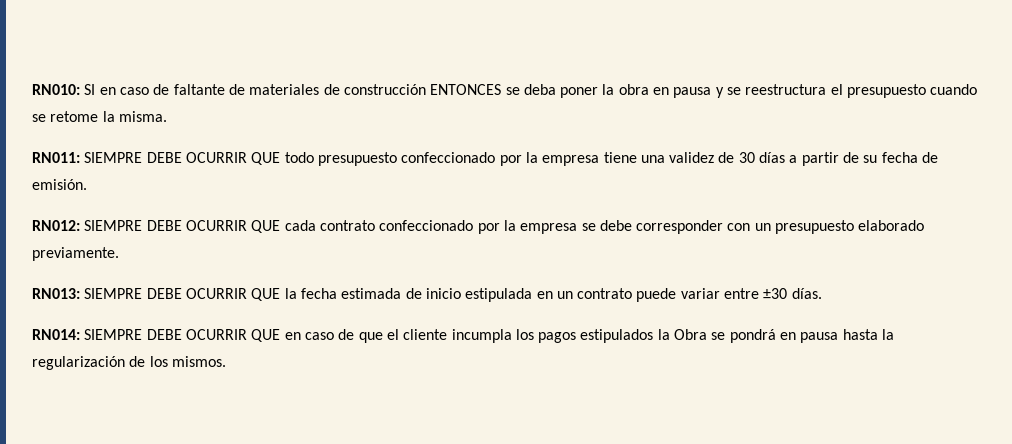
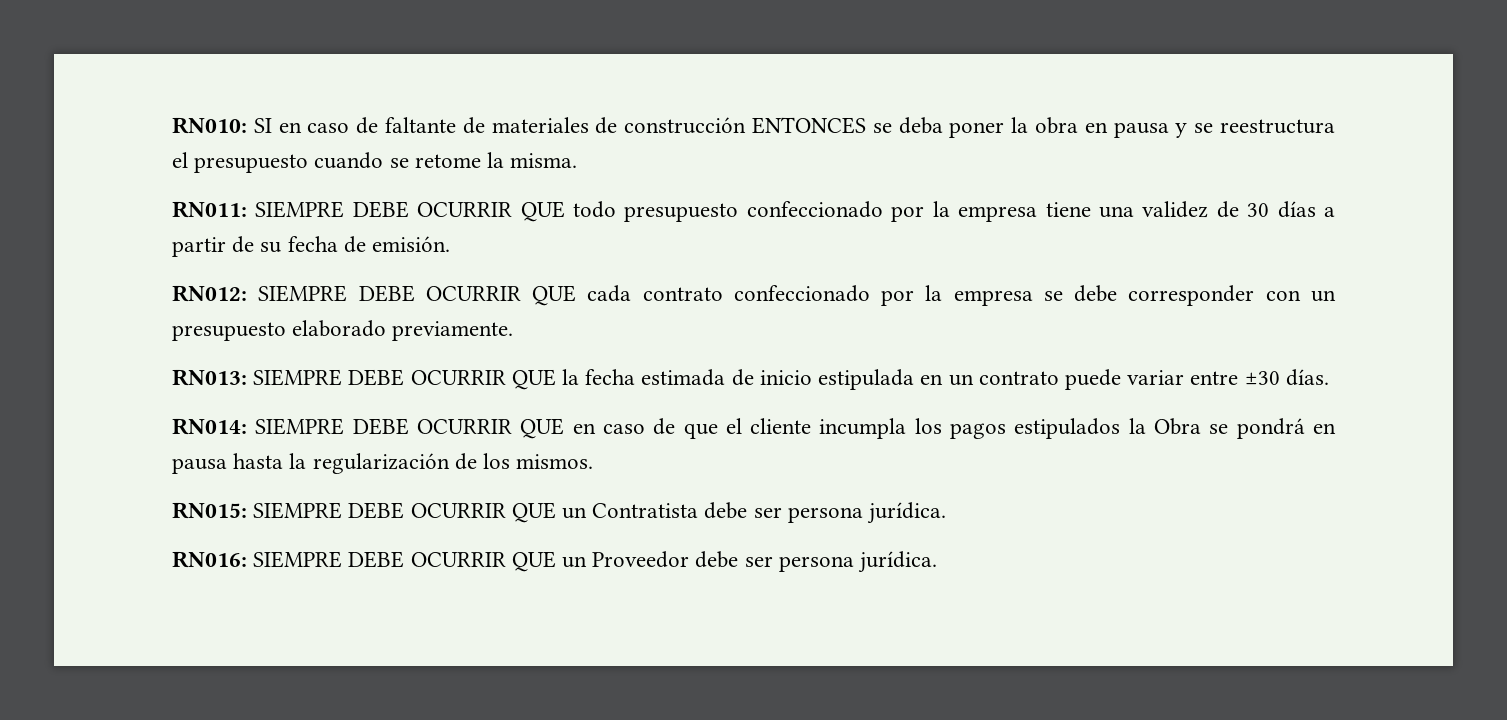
+ RN015: SIEMPRE DEBE OCURRIR QUE un Contratista debe ser persona jurídica.
+ RN016: SIEMPRE DEBE OCURRIR QUE un Proveedor debe ser persona jurídica.

